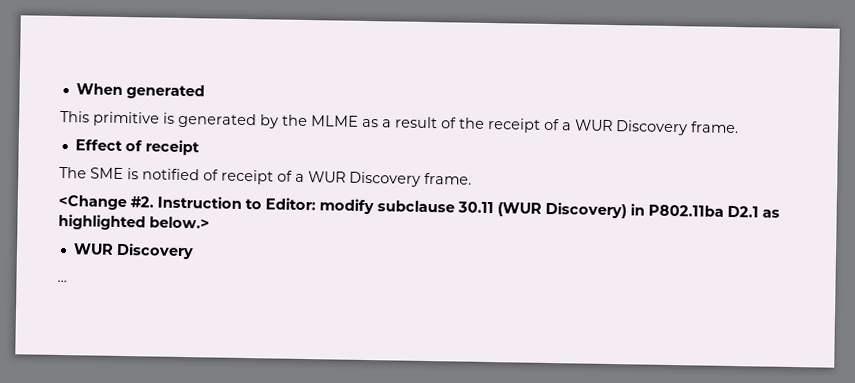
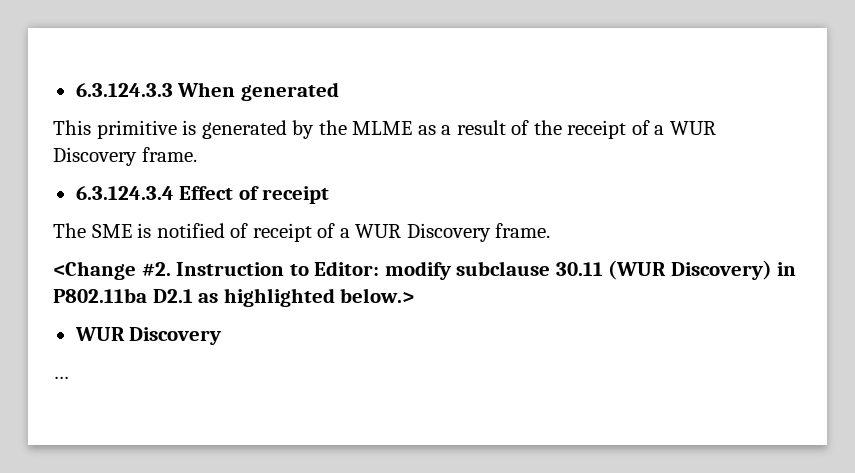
- When generated
+ 6.3.124.3.3 When generated
- Effect of receipt
+ 6.3.124.3.4 Effect of receipt

